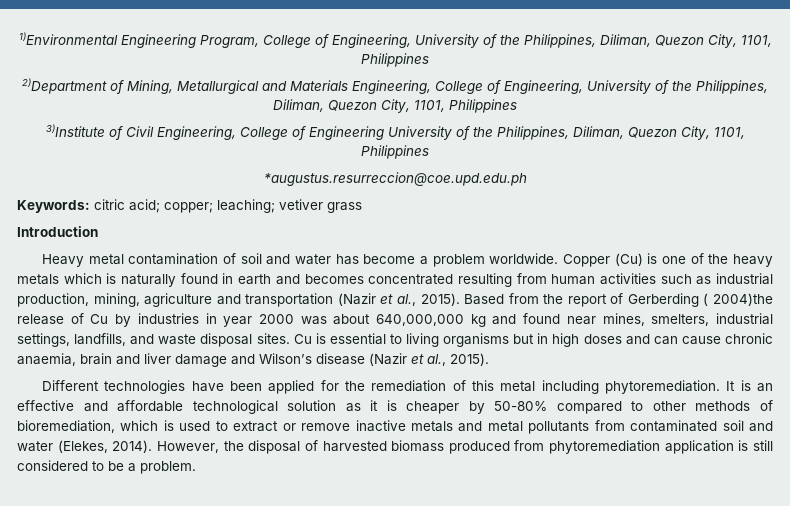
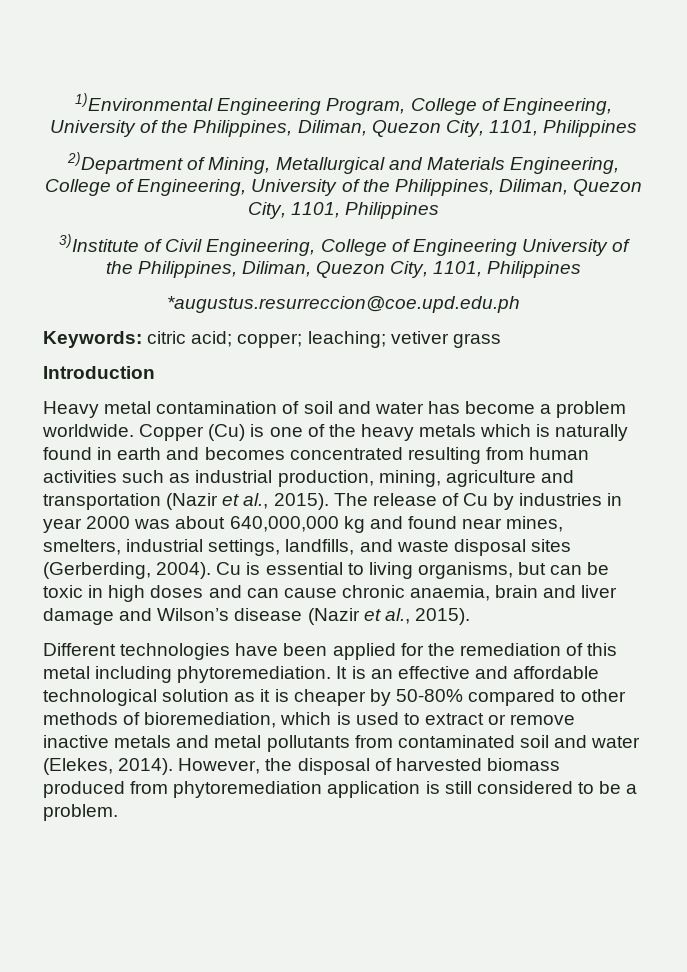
- Based from the report of Gerberding ( 2004)the release of Cu by industries in year 2000 was about 640,000,000 kg and found near mines, smelters, industrial settings, landfills, and waste disposal sites.
+ The release of Cu by industries in year 2000 was about 640,000,000 kg and found near mines, smelters, industrial settings, landfills, and waste disposal sites (Gerberding, 2004).
- Cu is essential to living organisms but in high doses and can cause chronic anaemia, brain and liver damage and Wilson’s disease (Nazir et al., 2015).
+ Cu is essential to living organisms, but can be toxic in high doses and can cause chronic anaemia, brain and liver damage and Wilson’s disease (Nazir et al., 2015).

